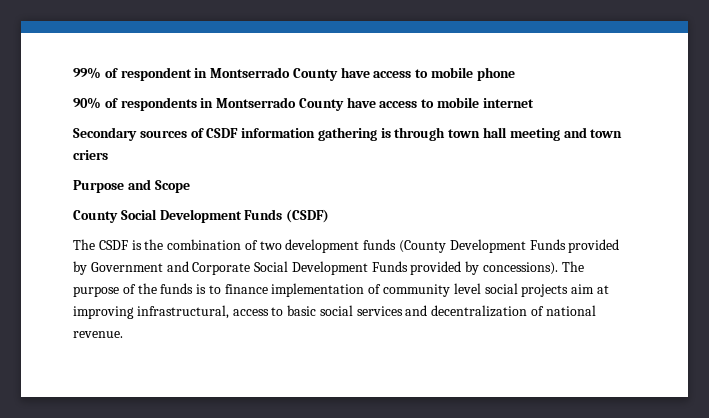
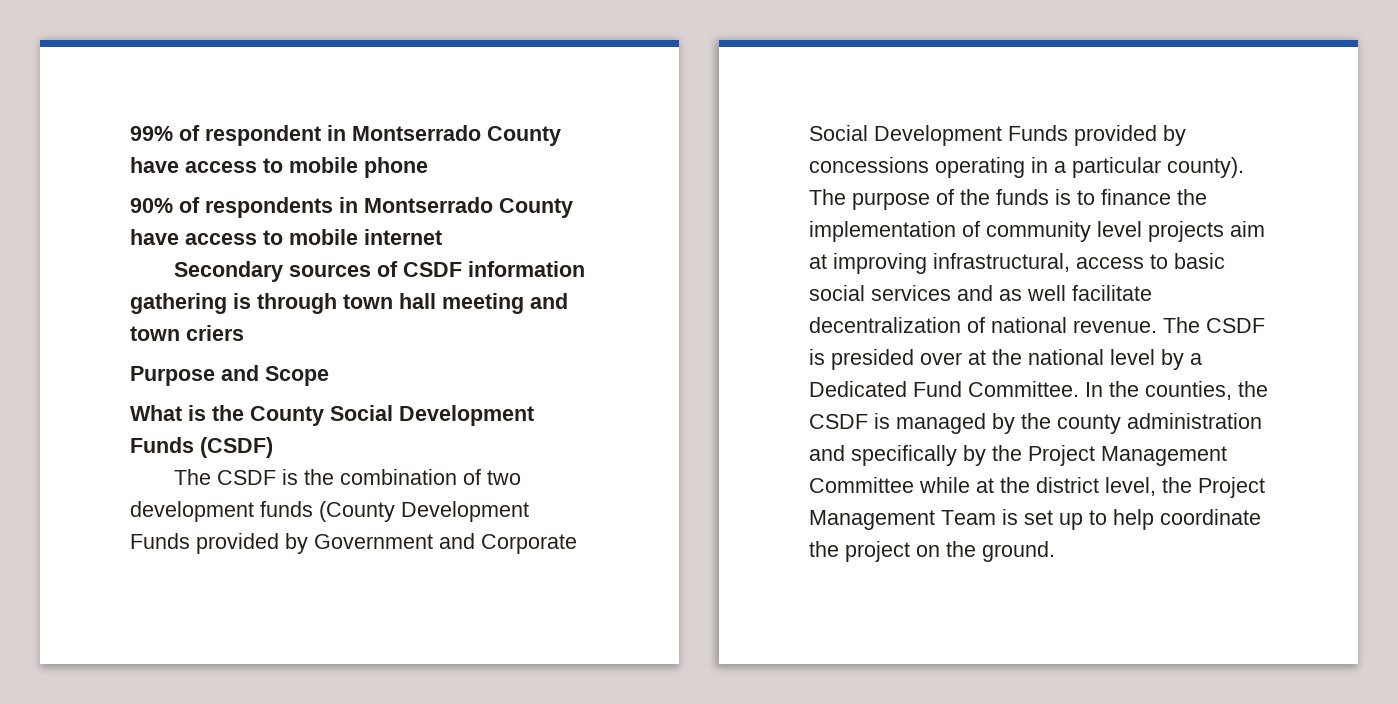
- County Social Development Funds (CSDF)
+ What is the County Social Development Funds (CSDF)
- The CSDF is the combination of two development funds (County Development Funds provided by Government and Corporate Social Development Funds provided by concessions).
+ The CSDF is the combination of two development funds (County Development Funds provided by Government and Corporate Social Development Funds provided by concessions operating in a particular county).
- The purpose of the funds is to finance implementation of community level social projects aim at improving infrastructural, access to basic social services and decentralization of national revenue.
+ The purpose of the funds is to finance the implementation of community level projects aim at improving infrastructural, access to basic social services and as well facilitate decentralization of national revenue.
+ The CSDF is presided over at the national level by a Dedicated Fund Committee. In the counties, the CSDF is managed by the county administration and specifically by the Project Management Committee while at the district level, the Project Management Team is set up to help coordinate the project on the ground.

